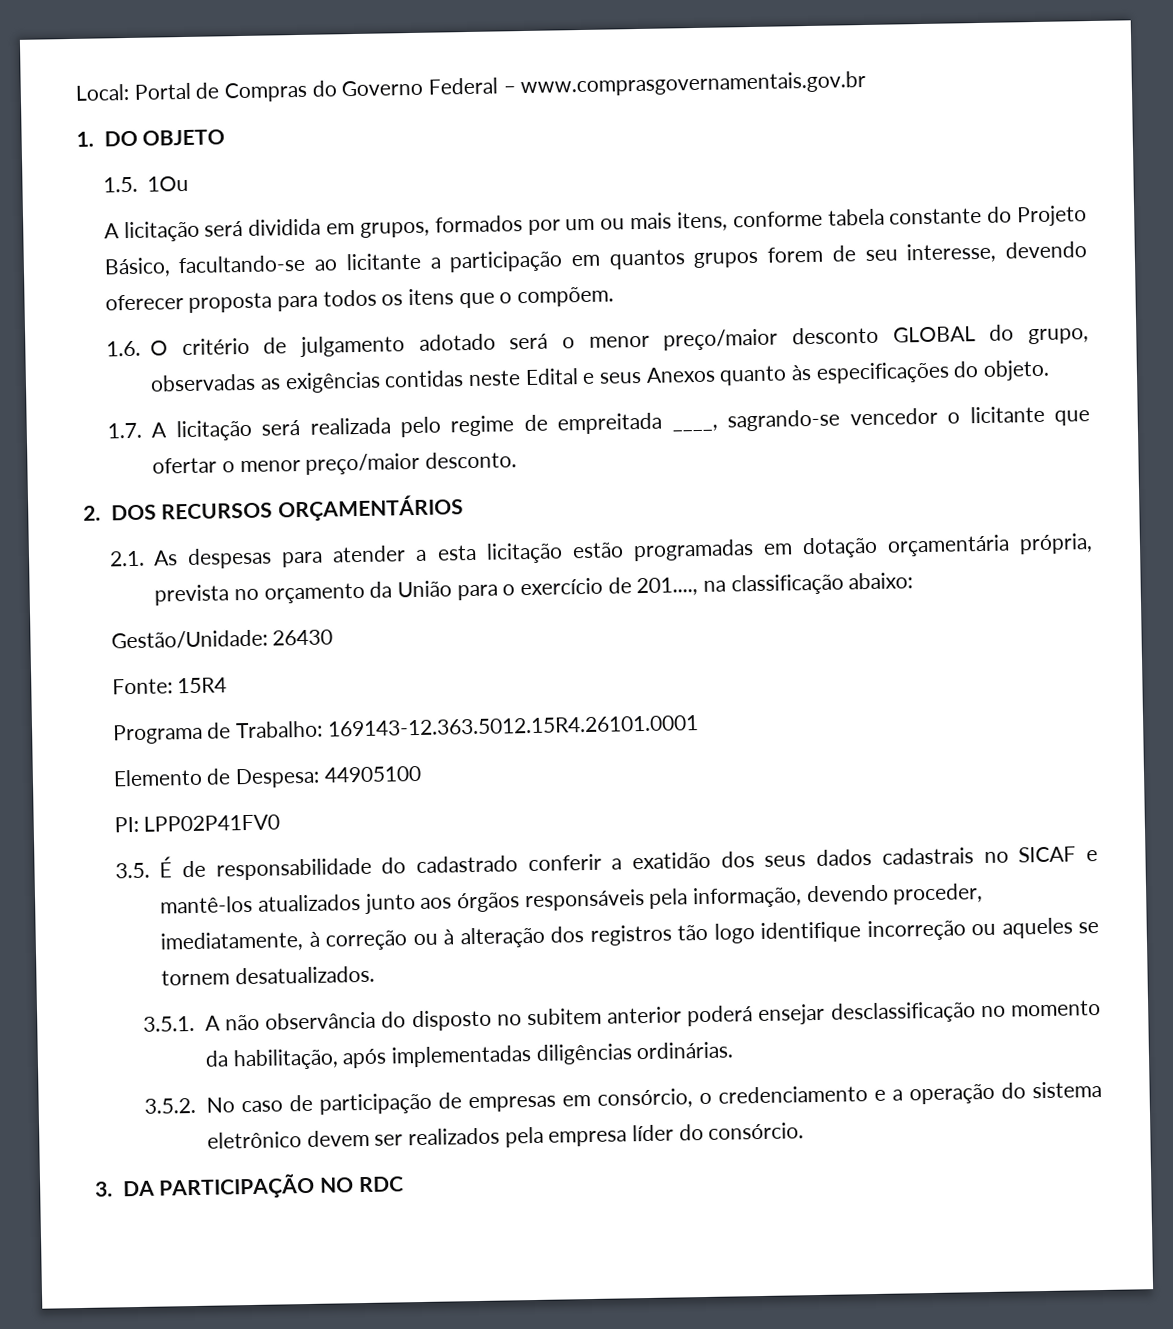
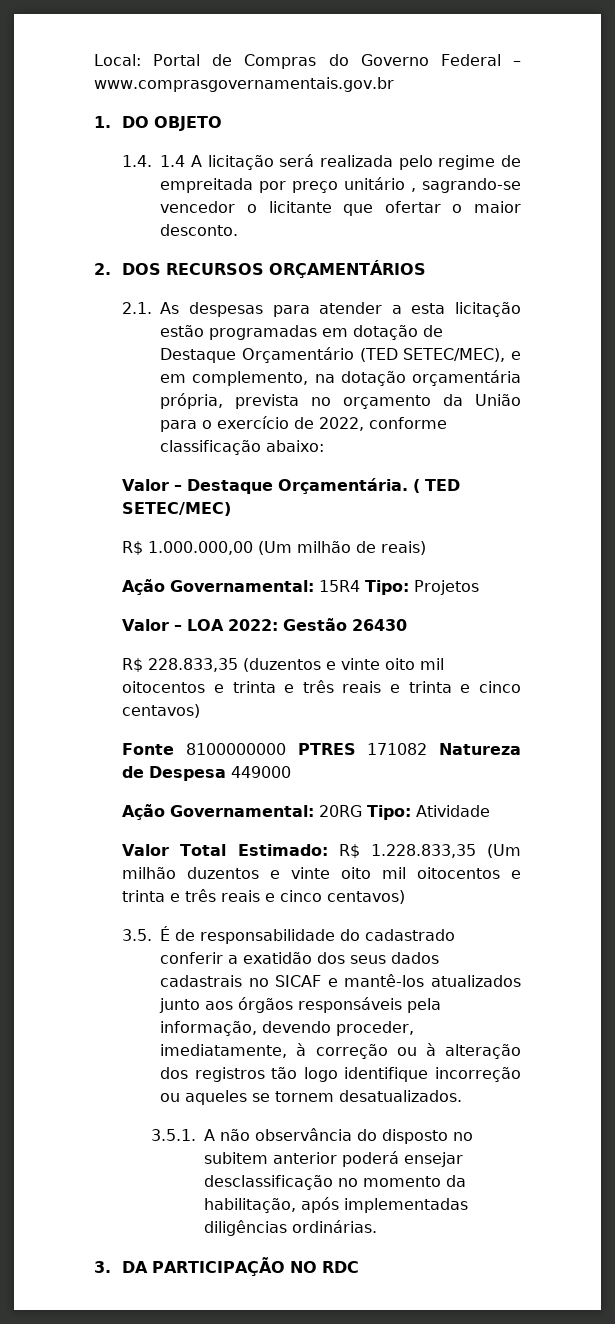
- 1.5. 1Ou
- A licitação será dividida em grupos, formados por um ou mais itens, conforme tabela constante do Projeto Básico, facultando-se ao licitante a participação em quantos grupos forem de seu interesse, devendo oferecer proposta para todos os itens que o compõem.
- 1.6. O critério de julgamento adotado será o menor preço/maior desconto GLOBAL do grupo, observadas as exigências contidas neste Edital e seus Anexos quanto às especificações do objeto.
- 1.7. A licitação será realizada pelo regime de empreitada ____, sagrando-se vencedor o licitante que ofertar o menor preço/maior desconto.
+ 1.4. 1.4 A licitação será realizada pelo regime de empreitada por preço unitário , sagrando-se vencedor o licitante que ofertar o maior desconto.
- 2.1. As despesas para atender a esta licitação estão programadas em dotação orçamentária própria, prevista no orçamento da União para o exercício de 201...., na classificação abaixo:
+ 2.1. As despesas para atender a esta licitação estão programadas em dotação de Destaque Orçamentário (TED SETEC/MEC), e em complemento, na dotação orçamentária própria, prevista no orçamento da União para o exercício de 2022, conforme classificação abaixo:
- Gestão/Unidade: 26430
- Fonte: 15R4
- Programa de Trabalho: 169143-12.363.5012.15R4.26101.0001
- Elemento de Despesa: 44905100
- PI: LPP02P41FV0
+ Valor – Destaque Orçamentária. ( TED SETEC/MEC)
+ R$ 1.000.000,00 (Um milhão de reais)
+ Ação Governamental: 15R4 Tipo: Projetos
+ Valor – LOA 2022: Gestão 26430
+ R$ 228.833,35 (duzentos e vinte oito mil oitocentos e trinta e três reais e trinta e cinco centavos)
+ Fonte 8100000000 PTRES 171082 Natureza de Despesa 449000
+ Ação Governamental: 20RG Tipo: Atividade
+ Valor Total Estimado: R$ 1.228.833,35 (Um milhão duzentos e vinte oito mil oitocentos e trinta e três reais e cinco centavos)
- 3.5.2. No caso de participação de empresas em consórcio, o credenciamento e a operação do sistema eletrônico devem ser realizados pela empresa líder do consórcio.

